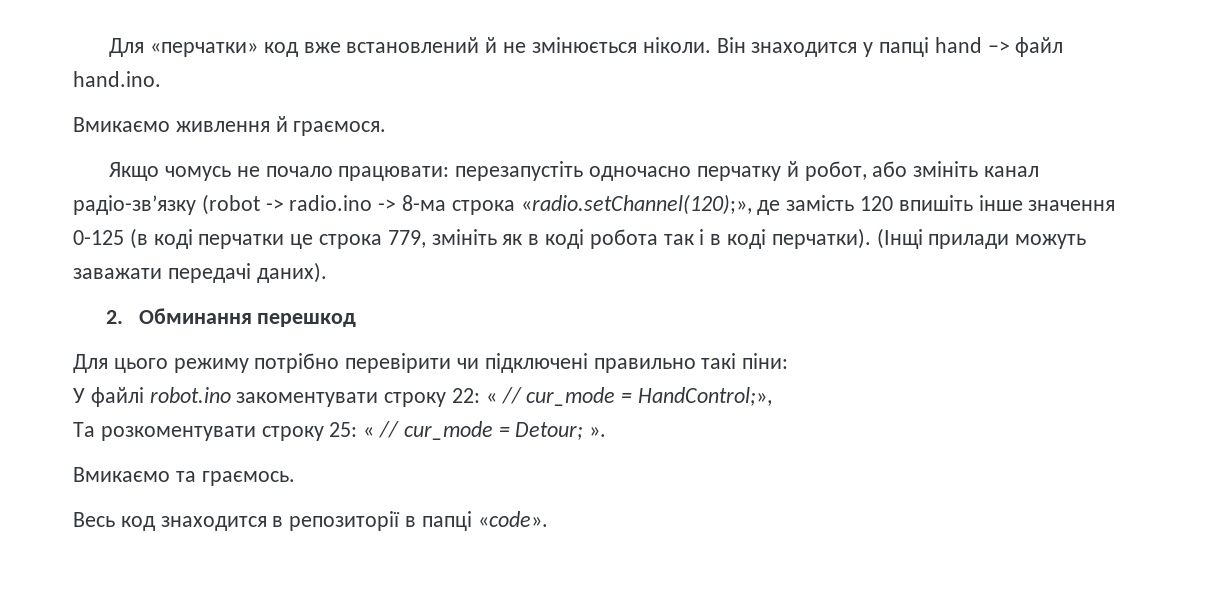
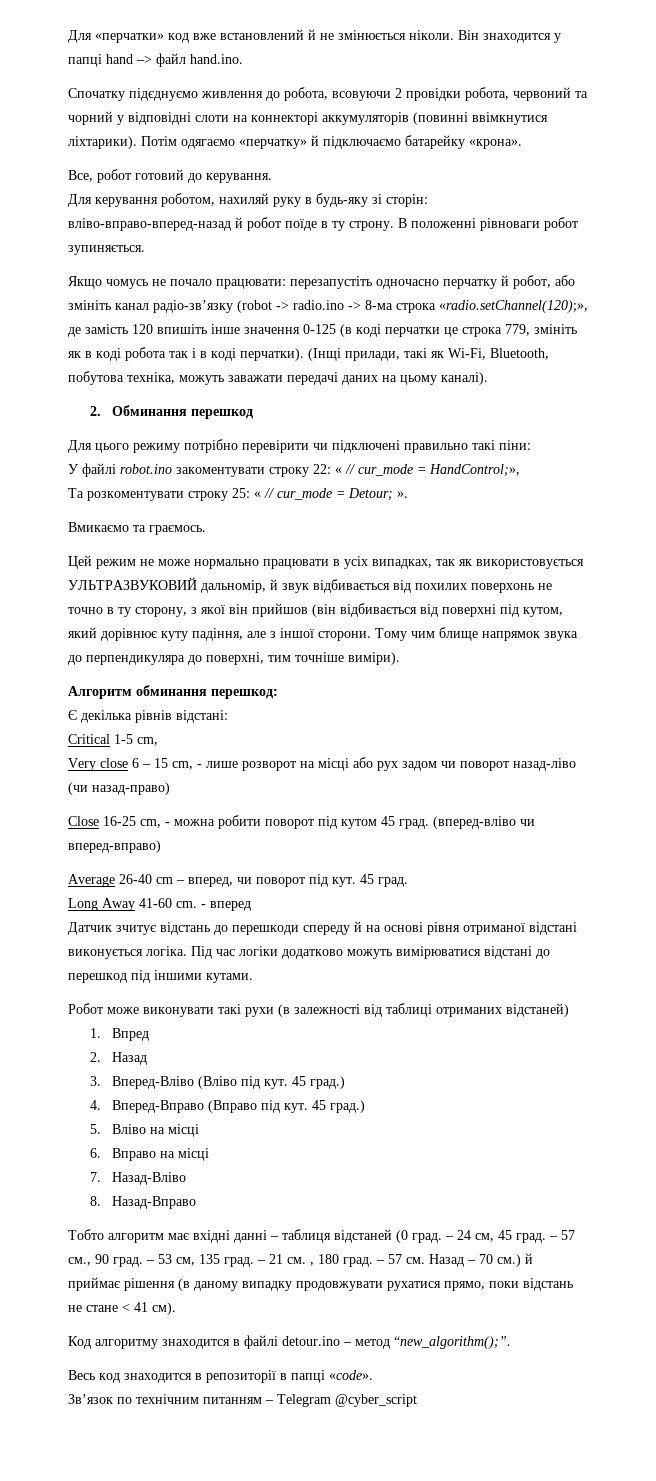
- Вмикаємо живлення й граємося.
+ Спочатку підєднуємо живлення до робота, всовуючи 2 провідки робота, червоний та чорний у відповідні слоти на коннекторі аккумуляторів (повинні ввімкнутися ліхтарики). Потім одягаємо «перчатку» й підключаємо батарейку «крона».
+ Все, робот готовий до керування.
+ Для керування роботом, нахиляй руку в будь-яку зі сторін: вліво-вправо-вперед-назад й робот поїде в ту строну. В положенні рівноваги робот зупиняється.
- (Інщі прилади можуть заважати передачі даних).
+ (Інщі прилади, такі як Wi-Fi, Bluetooth, побутова техніка, можуть заважати передачі даних на цьому каналі).
+ Цей режим не може нормально працювати в усіх випадках, так як використовується УЛЬТРАЗВУКОВИЙ дальномір, й звук відбивається від похилих поверхонь не точно в ту сторону, з якої він прийшов (він відбивається від поверхні під кутом, який дорівнює куту падіння, але з іншої сторони. Тому чим блище напрямок звука до перпендикуляра до поверхні, тим точніше виміри).
+ Алгоритм обминання перешкод:
+ Є декілька рівнів відстані:
+ Critical 1-5 cm,
+ Very close 6 – 15 cm, - лише розворот на місці або рух задом чи поворот назад-ліво (чи назад-право)
+ Close 16-25 cm, - можна робити поворот під кутом 45 град. (вперед-вліво чи вперед-вправо)
+ Average 26-40 cm – вперед, чи поворот під кут. 45 град.
+ Long Away 41-60 cm. - вперед
+ Датчик зчитує відстань до перешкоди спереду й на основі рівня отриманої відстані виконується логіка. Під час логіки додатково можуть вимірюватися відстані до перешкод під іншими кутами.
+ Робот може виконувати такі рухи (в залежності від таблиці отриманих відстаней)
+ 1. Впред
+ 2. Назад
+ 3. Вперед-Вліво (Вліво під кут. 45 град.)
+ 4. Вперед-Вправо (Вправо під кут. 45 град.)
+ 5. Вліво на місці
+ 6. Вправо на місці
+ 7. Назад-Вліво
+ 8. Назад-Вправо
+ Тобто алгоритм має вхідні данні – таблиця відстаней (0 град. – 24 см, 45 град. – 57 см., 90 град. – 53 см, 135 град. – 21 см. , 180 град. – 57 см. Назад – 70 см.) й приймає рішення (в даному випадку продовжувати рухатися прямо, поки відстань не стане < 41 см).
+ Код алгоритму знаходится в файлі detour.ino – метод “new_algorithm();”.
+ Зв’язок по технічним питанням – Telegram @cyber_script

